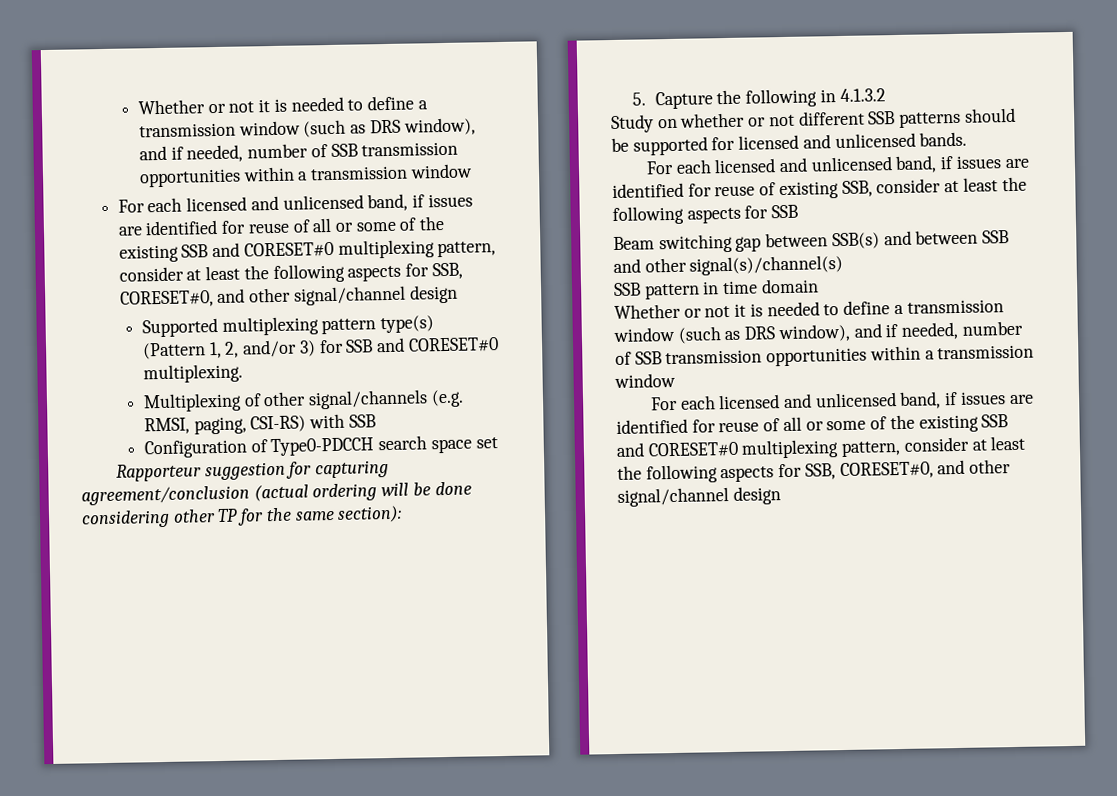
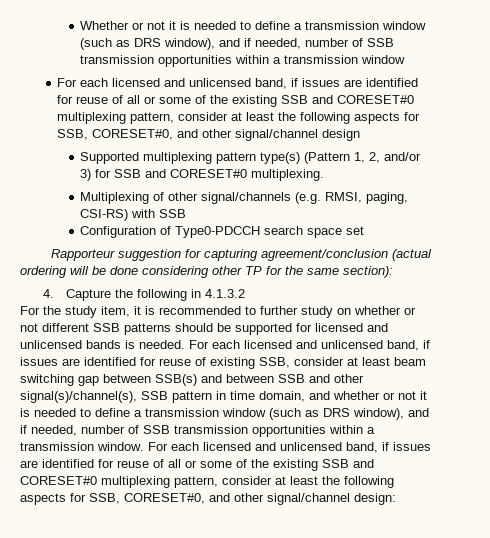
- 5. Capture the following in 4.1.3.2
+ 4. Capture the following in 4.1.3.2
- Study on whether or not different SSB patterns should be supported for licensed and unlicensed bands.
- For each licensed and unlicensed band, if issues are identified for reuse of existing SSB, consider at least the following aspects for SSB
- Beam switching gap between SSB(s) and between SSB and other signal(s)/channel(s)
- SSB pattern in time domain
- Whether or not it is needed to define a transmission window (such as DRS window), and if needed, number of SSB transmission opportunities within a transmission window
- For each licensed and unlicensed band, if issues are identified for reuse of all or some of the existing SSB and CORESET#0 multiplexing pattern, consider at least the following aspects for SSB, CORESET#0, and other signal/channel design
+ For the study item, it is recommended to further study on whether or not different SSB patterns should be supported for licensed and unlicensed bands is needed. For each licensed and unlicensed band, if issues are identified for reuse of existing SSB, consider at least beam switching gap between SSB(s) and between SSB and other signal(s)/channel(s), SSB pattern in time domain, and whether or not it is needed to define a transmission window (such as DRS window), and if needed, number of SSB transmission opportunities within a transmission window. For each licensed and unlicensed band, if issues are identified for reuse of all or some of the existing SSB and CORESET#0 multiplexing pattern, consider at least the following aspects for SSB, CORESET#0, and other signal/channel design:

